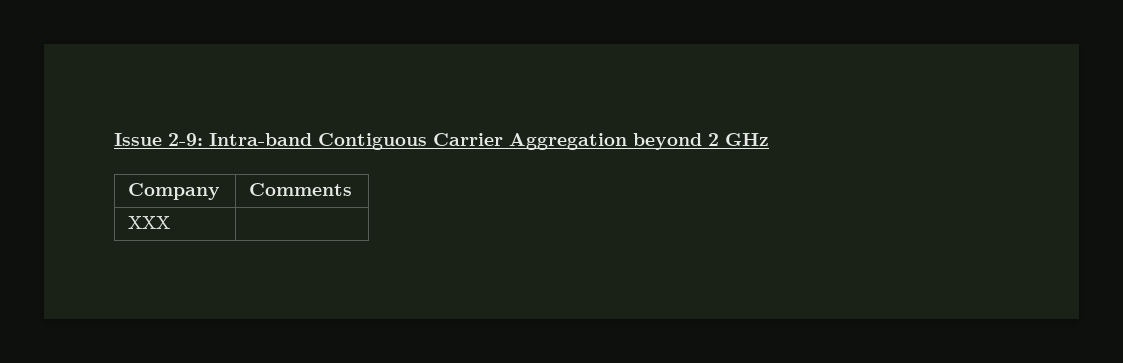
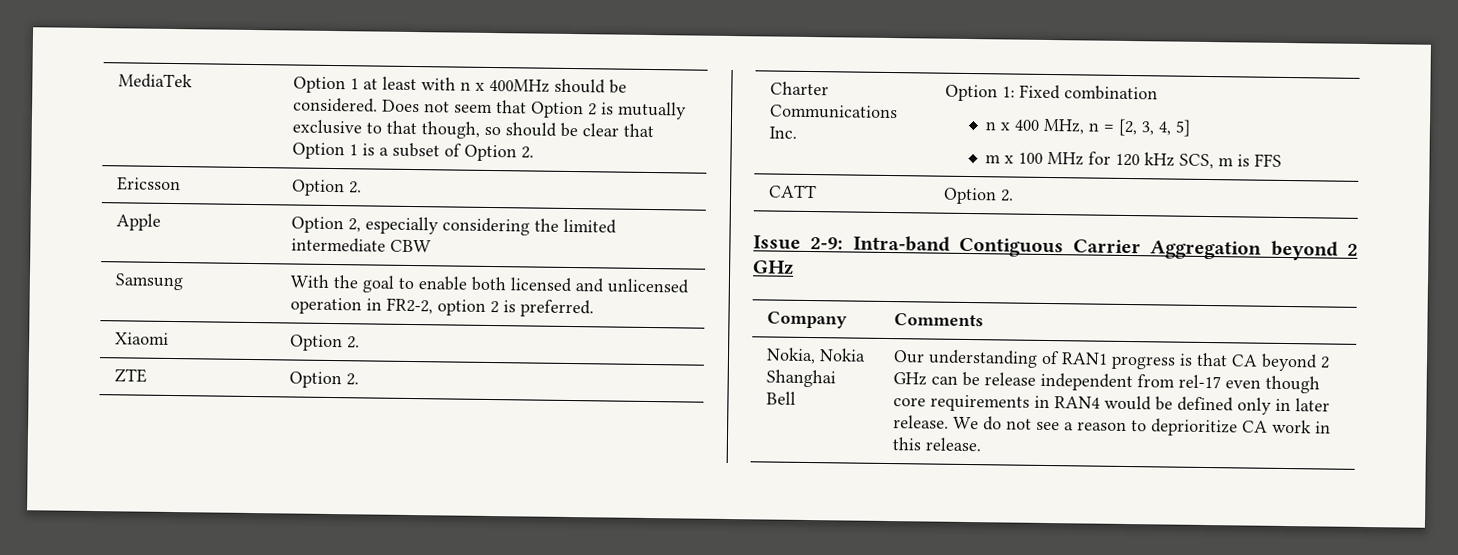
+ MediaTek | Option 1 at least with n x 400MHz should be considered. Does not seem that Option 2 is mutually exclusive to that though, so should be clear that Option 1 is a subset of Option 2.
+ Ericsson | Option 2.
+ Apple | Option 2, especially considering the limited intermediate CBW
+ Samsung | With the goal to enable both licensed and unlicensed operation in FR2-2, option 2 is preferred.
+ Xiaomi | Option 2.
+ ZTE | Option 2.
+ Charter Communications Inc. | Option 1: Fixed combination
+ n x 400 MHz, n = [2, 3, 4, 5]
+ m x 100 MHz for 120 kHz SCS, m is FFS
+ CATT | Option 2.
- XXX
+ Nokia, Nokia Shanghai Bell | Our understanding of RAN1 progress is that CA beyond 2 GHz can be release independent from rel-17 even though core requirements in RAN4 would be defined only in later release. We do not see a reason to deprioritize CA work in this release.

